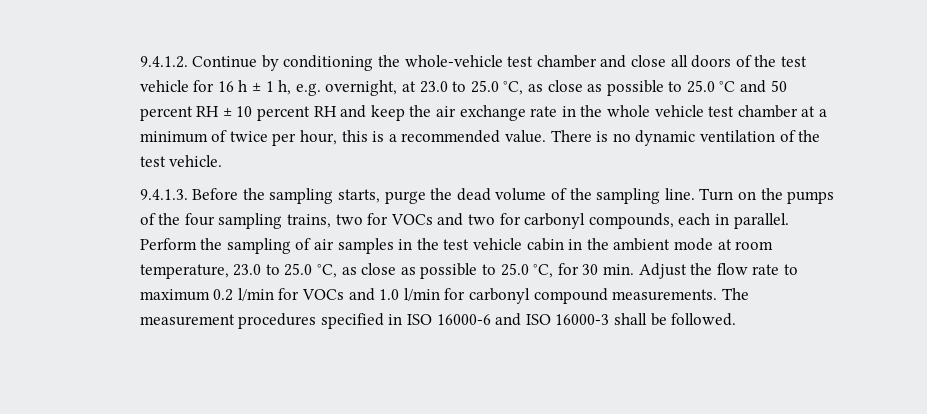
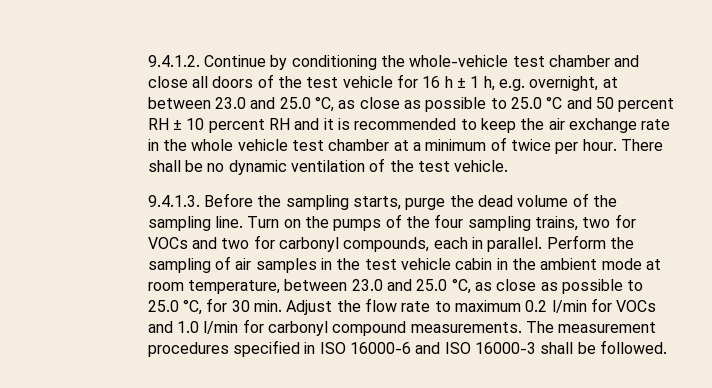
- 9.4.1.2. Continue by conditioning the whole-vehicle test chamber and close all doors of the test vehicle for 16 h ± 1 h, e.g. overnight, at 23.0 to 25.0 °C, as close as possible to 25.0 °C and 50 percent RH ± 10 percent RH and keep the air exchange rate in the whole vehicle test chamber at a minimum of twice per hour, this is a recommended value. There is no dynamic ventilation of the test vehicle.
+ 9.4.1.2. Continue by conditioning the whole-vehicle test chamber and close all doors of the test vehicle for 16 h ± 1 h, e.g. overnight, at between 23.0 and 25.0 °C, as close as possible to 25.0 °C and 50 percent RH ± 10 percent RH and it is recommended to keep the air exchange rate in the whole vehicle test chamber at a minimum of twice per hour. There shall be no dynamic ventilation of the test vehicle.
- Perform the sampling of air samples in the test vehicle cabin in the ambient mode at room temperature, 23.0 to 25.0 °C, as close as possible to 25.0 °C, for 30 min. Adjust the flow rate to maximum 0.2 l/min for VOCs and 1.0 l/min for carbonyl compound measurements.
+ Perform the sampling of air samples in the test vehicle cabin in the ambient mode at room temperature, between 23.0 and 25.0 °C, as close as possible to 25.0 °C, for 30 min. Adjust the flow rate to maximum 0.2 l/min for VOCs and 1.0 l/min for carbonyl compound measurements.

